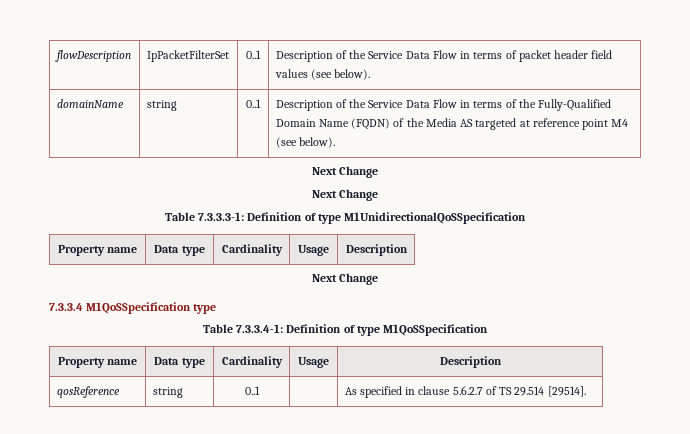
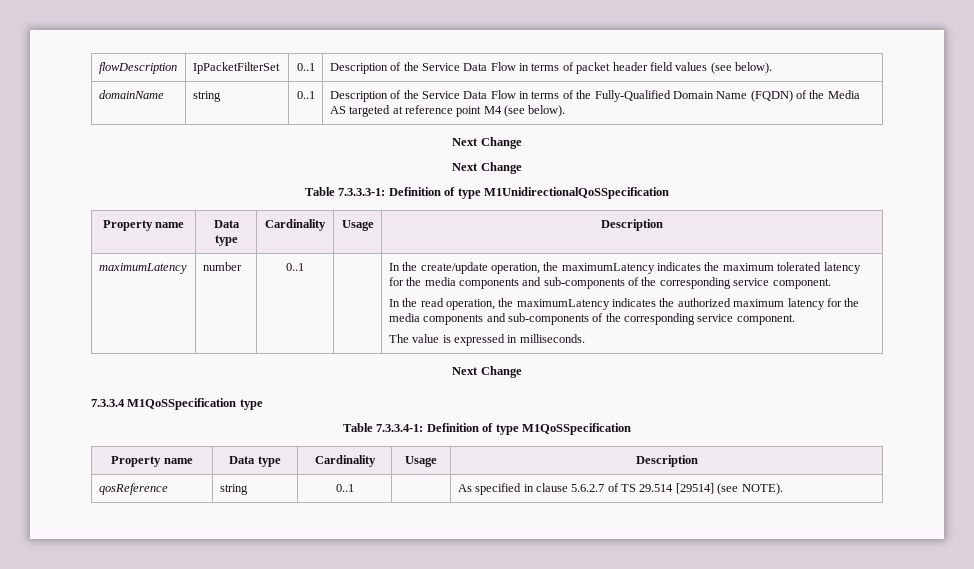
+ maximumLatency | number | 0..1 | | In the create/update operation, the maximumLatency indicates the maximum tolerated latency for the media components and sub-components of the corresponding service component.
+ In the read operation, the maximumLatency indicates the authorized maximum latency for the media components and sub-components of the corresponding service component.
+ The value is expressed in milliseconds.
- qosReference | string | 0..1 | | As specified in clause 5.6.2.7 of TS 29.514 [29514].
+ qosReference | string | 0..1 | | As specified in clause 5.6.2.7 of TS 29.514 [29514] (see NOTE).

